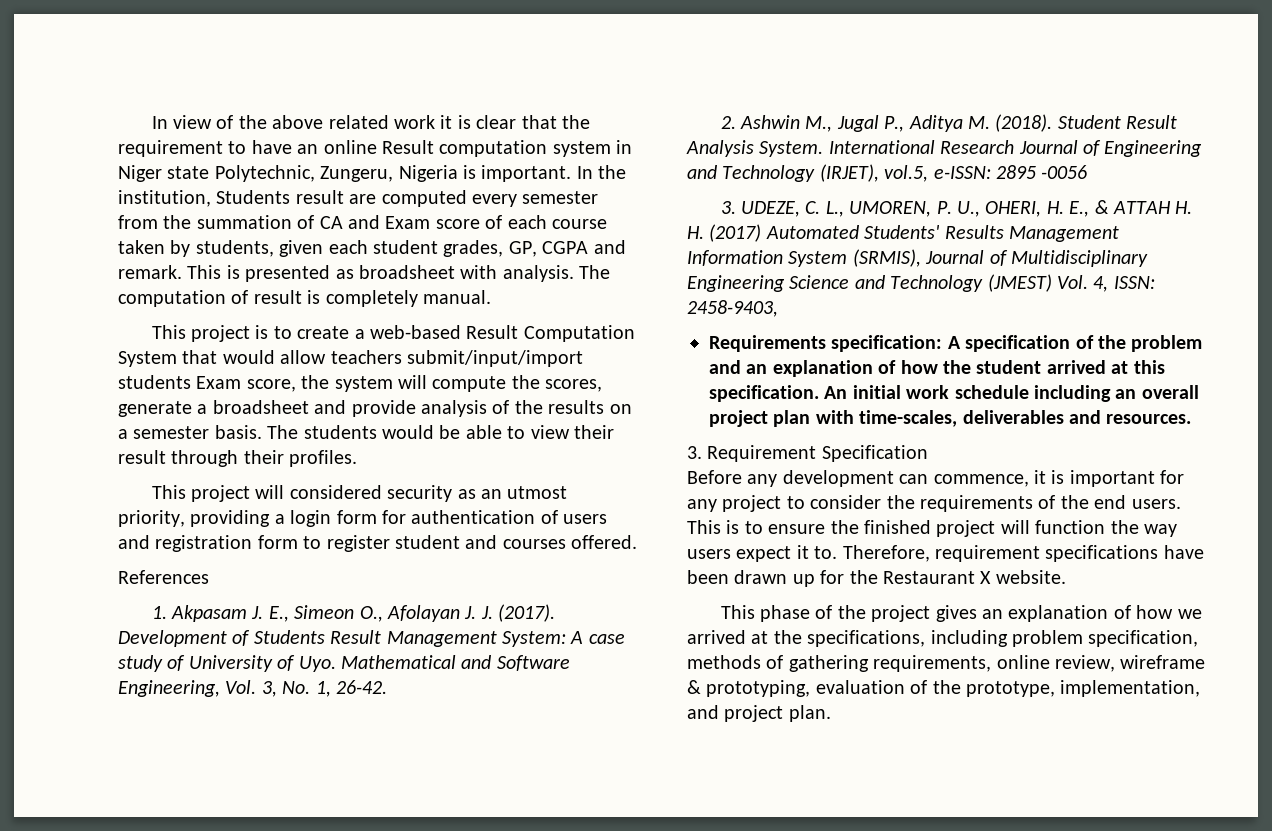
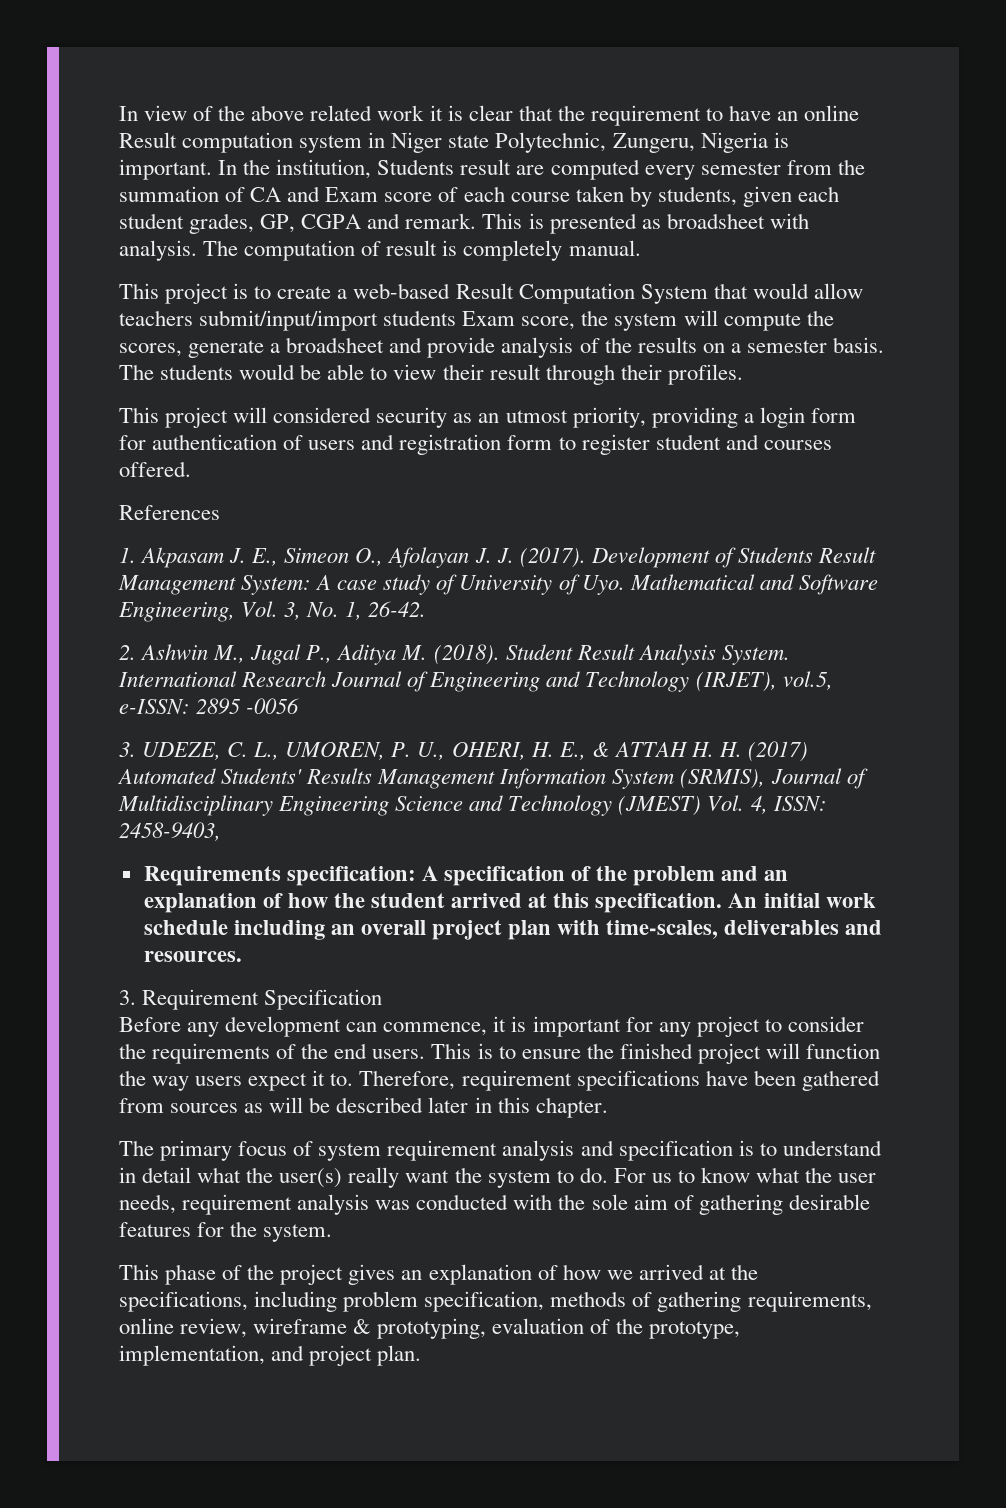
- Therefore, requirement specifications have been drawn up for the Restaurant X website.
+ Therefore, requirement specifications have been gathered from sources as will be described later in this chapter.
+ The primary focus of system requirement analysis and specification is to understand in detail what the user(s) really want the system to do. For us to know what the user needs, requirement analysis was conducted with the sole aim of gathering desirable features for the system.

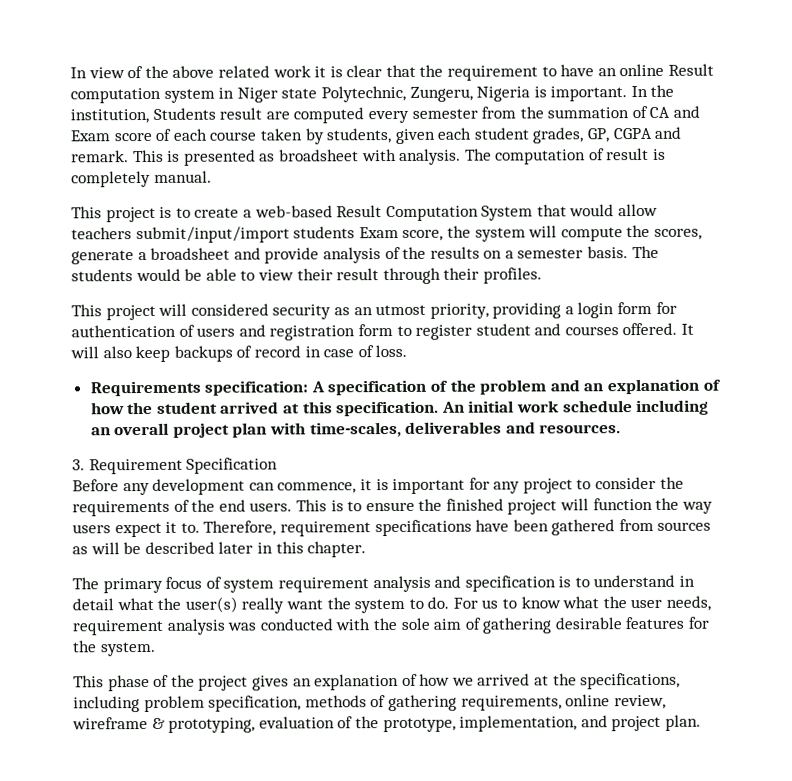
- This project will considered security as an utmost priority, providing a login form for authentication of users and registration form to register student and courses offered.
- References
- 1. Akpasam J. E., Simeon O., Afolayan J. J. (2017). Development of Students Result Management System: A case study of University of Uyo. Mathematical and Software Engineering, Vol. 3, No. 1, 26-42.
- 2. Ashwin M., Jugal P., Aditya M. (2018). Student Result Analysis System. International Research Journal of Engineering and Technology (IRJET), vol.5, e-ISSN: 2895 -0056
- 3. UDEZE, C. L., UMOREN, P. U., OHERI, H. E., & ATTAH H. H. (2017) Automated Students' Results Management Information System (SRMIS), Journal of Multidisciplinary Engineering Science and Technology (JMEST) Vol. 4, ISSN: 2458-9403,
+ This project will considered security as an utmost priority, providing a login form for authentication of users and registration form to register student and courses offered. It will also keep backups of record in case of loss.

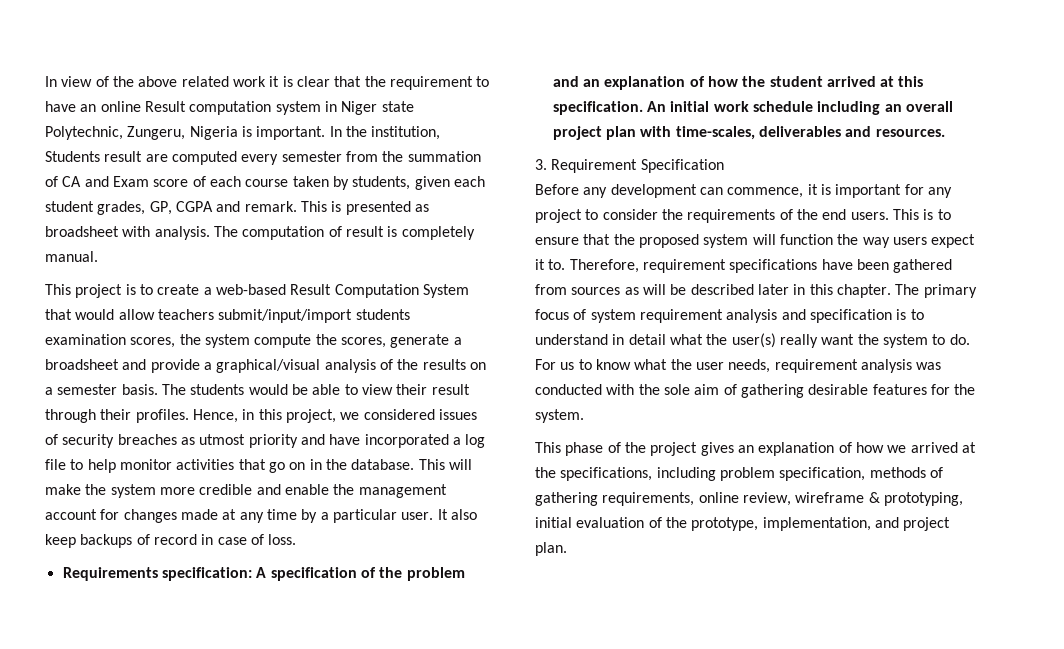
- This project is to create a web-based Result Computation System that would allow teachers submit/input/import students Exam score, the system will compute the scores, generate a broadsheet and provide analysis of the results on a semester basis.
+ This project is to create a web-based Result Computation System that would allow teachers submit/input/import students examination scores, the system compute the scores, generate a broadsheet and provide a graphical/visual analysis of the results on a semester basis.
- The students would be able to view their result through their profiles.
- This project will considered security as an utmost priority, providing a login form for authentication of users and registration form to register student and courses offered. It will also keep backups of record in case of loss.
+ The students would be able to view their result through their profiles. Hence, in this project, we considered issues of security breaches as utmost priority and have incorporated a log file to help monitor activities that go on in the database. This will make the system more credible and enable the management account for changes made at any time by a particular user. It also keep backups of record in case of loss.
- This is to ensure the finished project will function the way users expect it to.
+ This is to ensure that the proposed system will function the way users expect it to.
- Therefore, requirement specifications have been gathered from sources as will be described later in this chapter.
- The primary focus of system requirement analysis and specification is to understand in detail what the user(s) really want the system to do.
+ Therefore, requirement specifications have been gathered from sources as will be described later in this chapter. The primary focus of system requirement analysis and specification is to understand in detail what the user(s) really want the system to do.
- This phase of the project gives an explanation of how we arrived at the specifications, including problem specification, methods of gathering requirements, online review, wireframe & prototyping, evaluation of the prototype, implementation, and project plan.
+ This phase of the project gives an explanation of how we arrived at the specifications, including problem specification, methods of gathering requirements, online review, wireframe & prototyping, initial evaluation of the prototype, implementation, and project plan.

